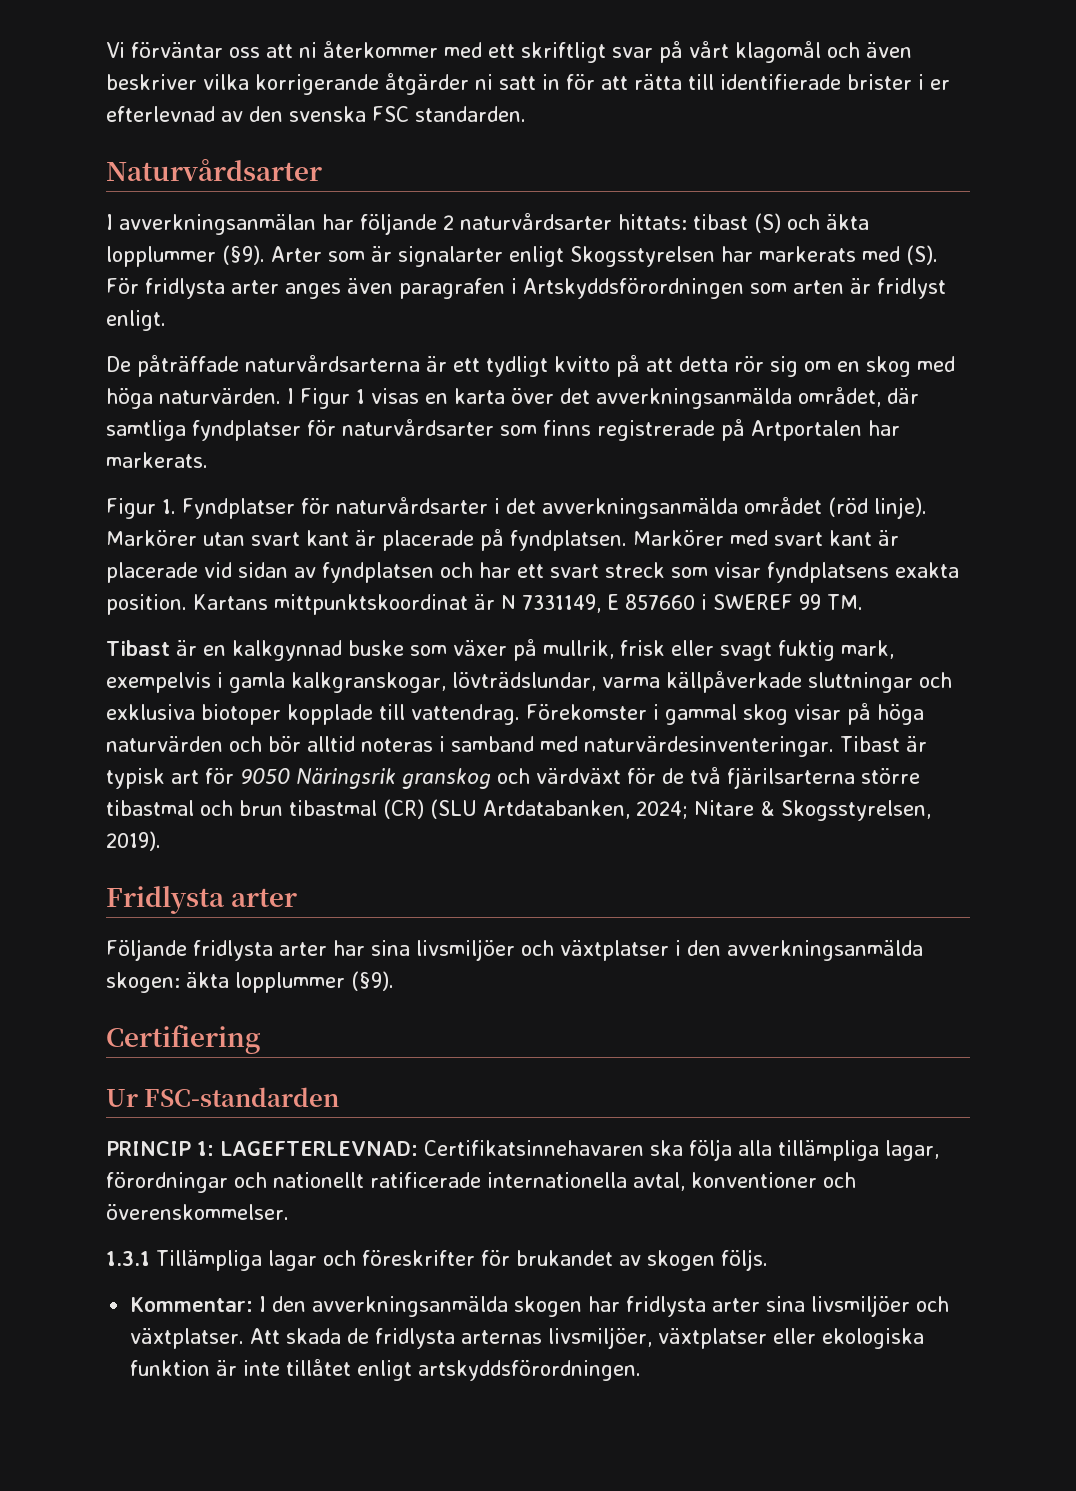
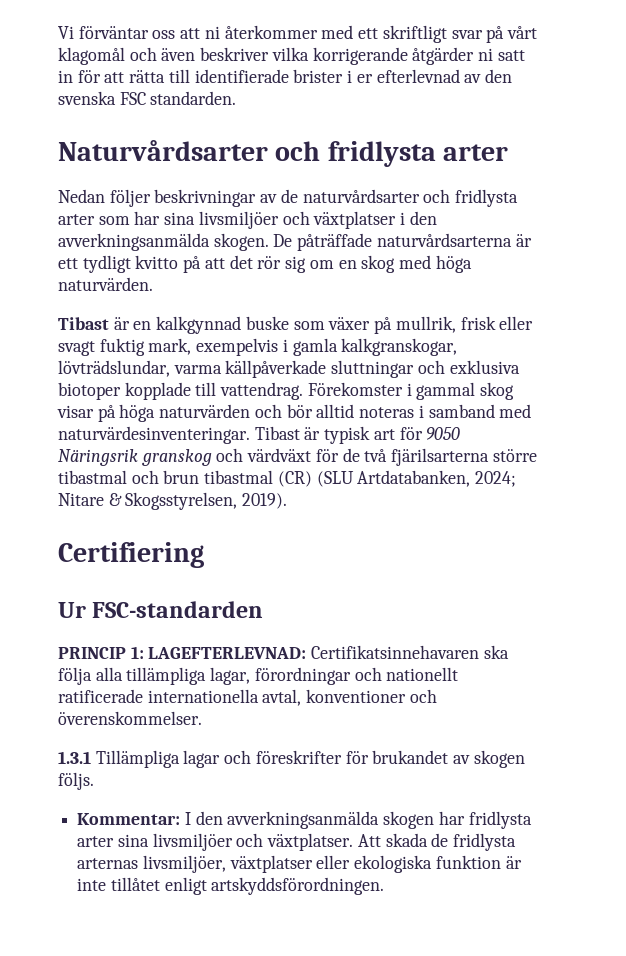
- Naturvårdsarter
- I avverkningsanmälan har följande 2 naturvårdsarter hittats: tibast (S) och äkta lopplummer (§9). Arter som är signalarter enligt Skogsstyrelsen har markerats med (S). För fridlysta arter anges även paragrafen i Artskyddsförordningen som arten är fridlyst enligt.
- De påträffade naturvårdsarterna är ett tydligt kvitto på att detta rör sig om en skog med höga naturvärden. I Figur 1 visas en karta över det avverkningsanmälda området, där samtliga fyndplatser för naturvårdsarter som finns registrerade på Artportalen har markerats.
- Figur 1. Fyndplatser för naturvårdsarter i det avverkningsanmälda området (röd linje). Markörer utan svart kant är placerade på fyndplatsen. Markörer med svart kant är placerade vid sidan av fyndplatsen och har ett svart streck som visar fyndplatsens exakta position. Kartans mittpunktskoordinat är N 7331149, E 857660 i SWEREF 99 TM.
+ Naturvårdsarter och fridlysta arter
+ Nedan följer beskrivningar av de naturvårdsarter och fridlysta arter som har sina livsmiljöer och växtplatser i den avverkningsanmälda skogen. De påträffade naturvårdsarterna är ett tydligt kvitto på att det rör sig om en skog med höga naturvärden.
- Fridlysta arter
- Följande fridlysta arter har sina livsmiljöer och växtplatser i den avverkningsanmälda skogen: äkta lopplummer (§9).

